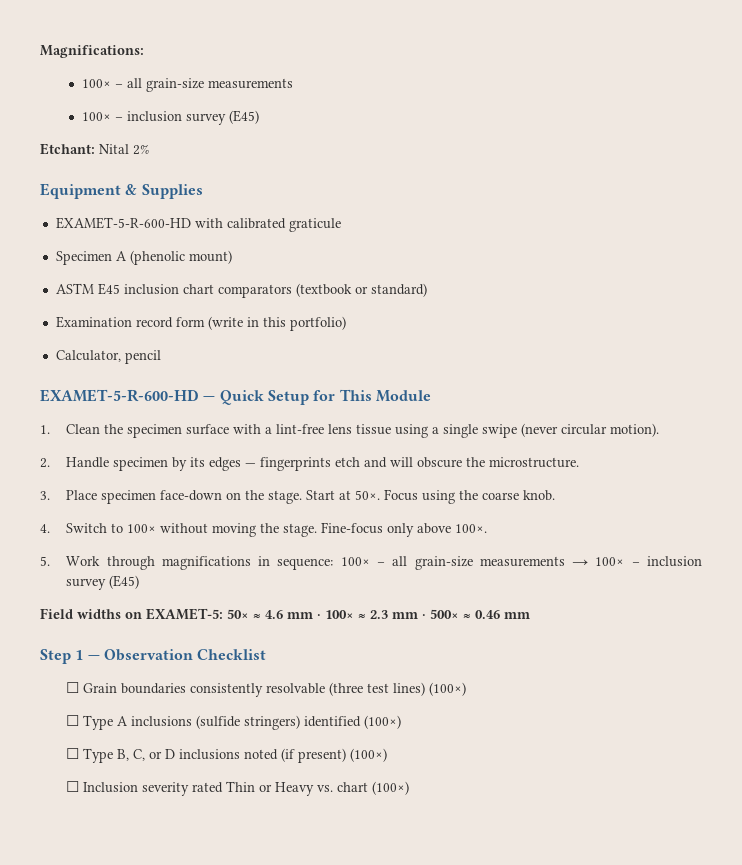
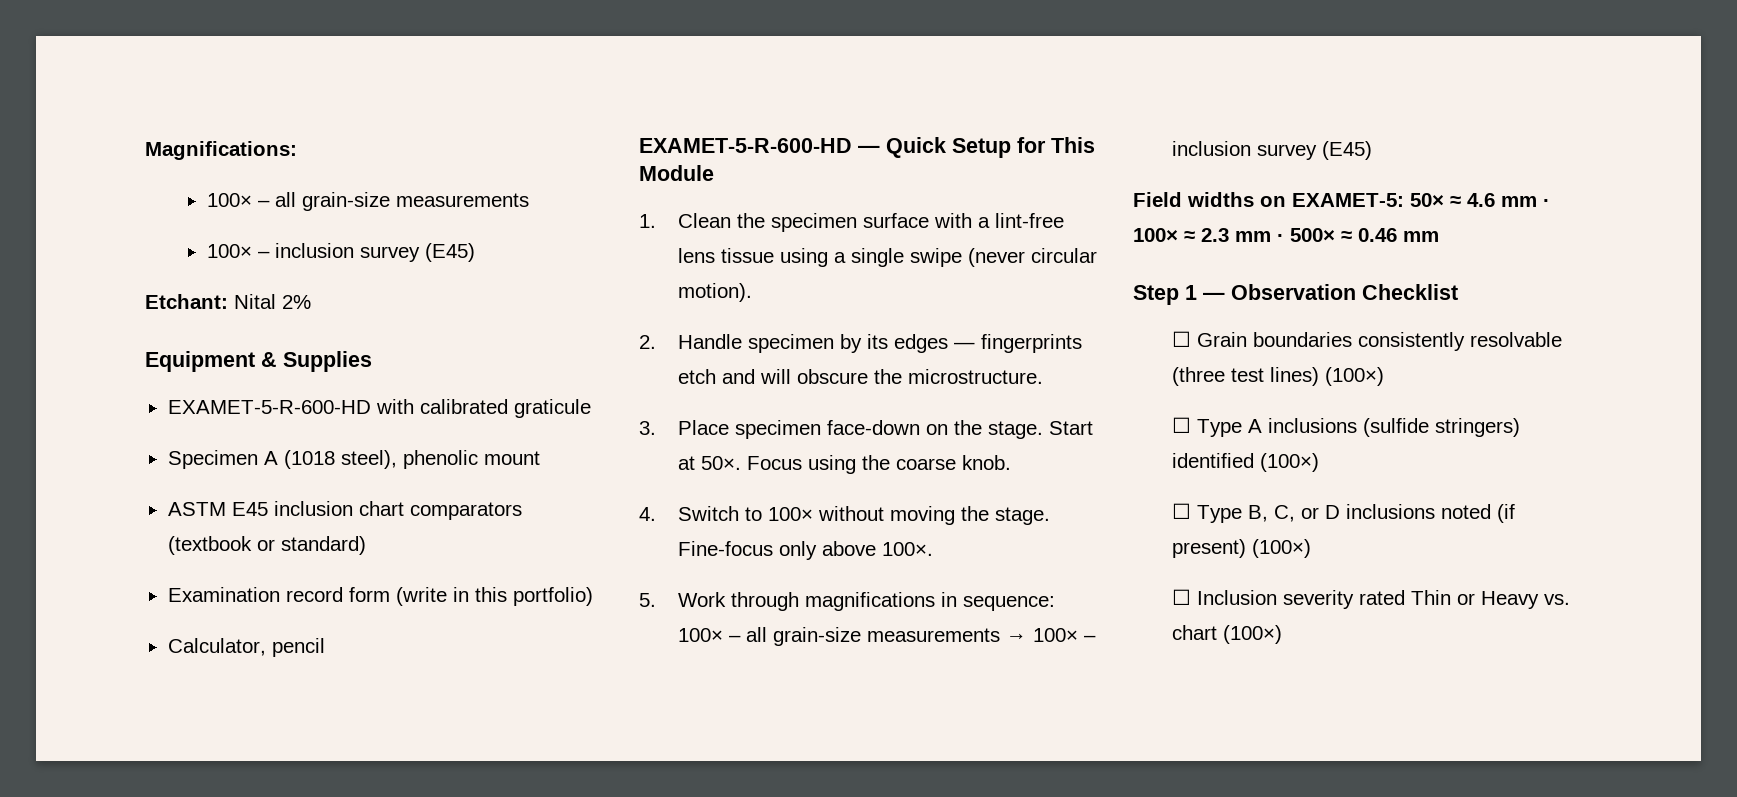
- Specimen A (phenolic mount)
+ Specimen A (1018 steel), phenolic mount

